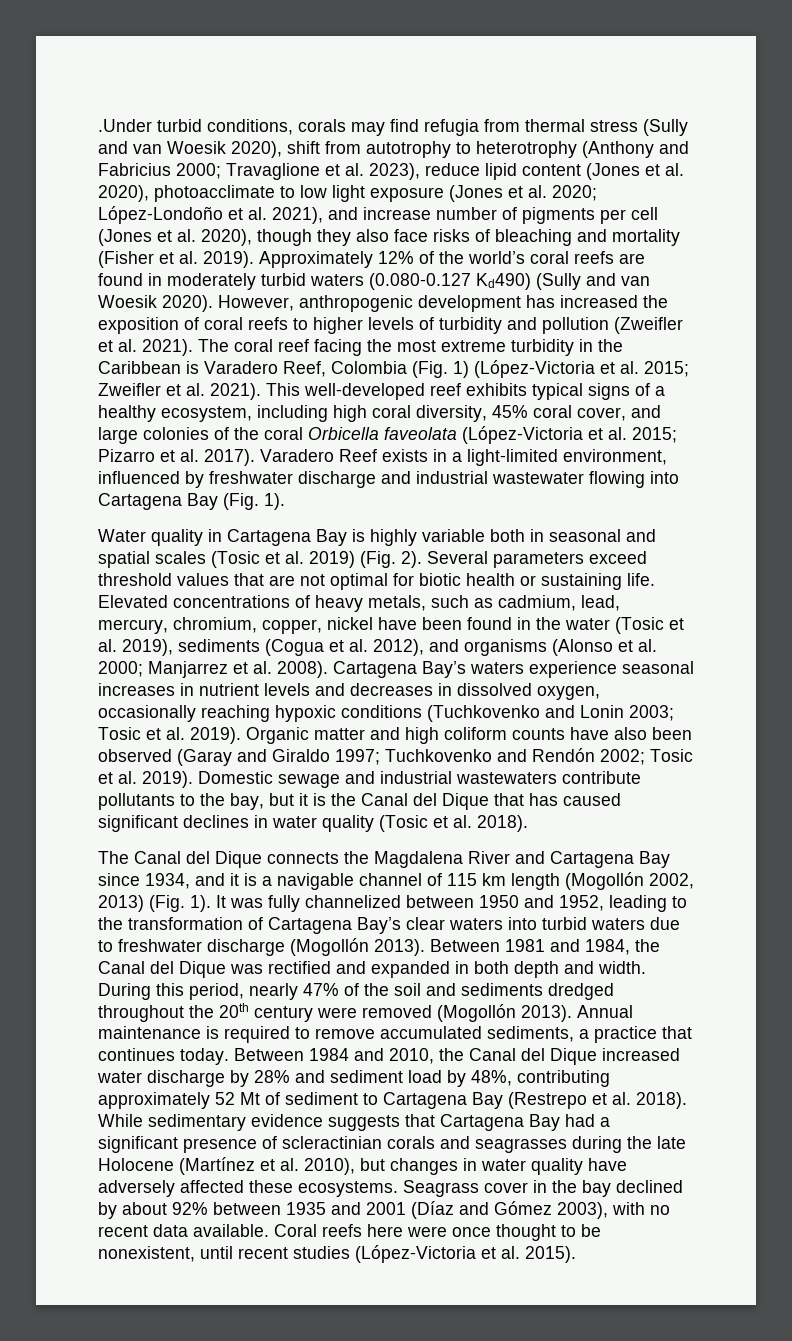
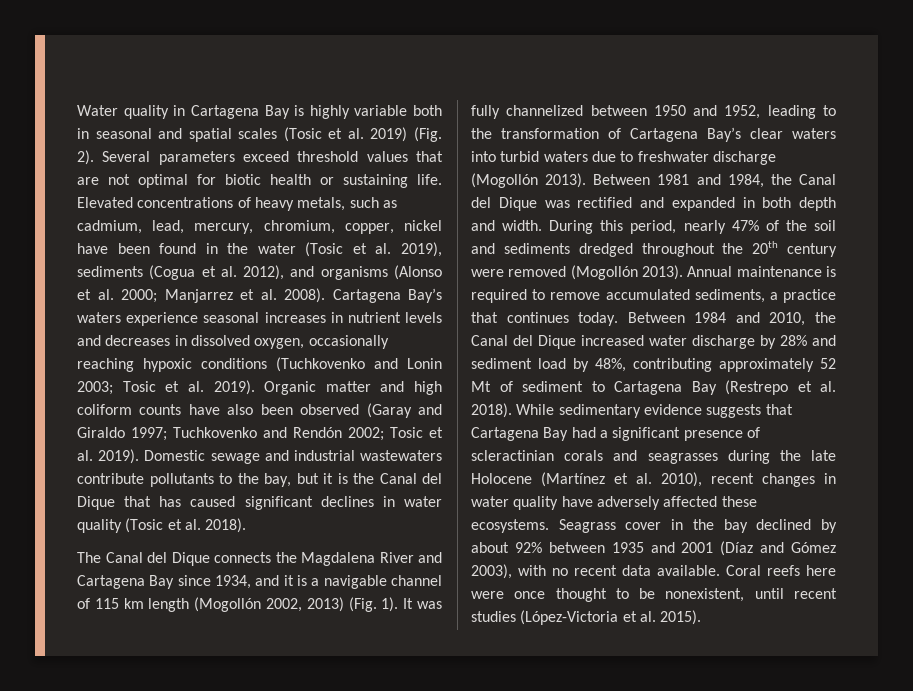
- .Under turbid conditions, corals may find refugia from thermal stress (Sully and van Woesik 2020), shift from autotrophy to heterotrophy (Anthony and Fabricius 2000; Travaglione et al. 2023), reduce lipid content (Jones et al. 2020), photoacclimate to low light exposure (Jones et al. 2020; López-Londoño et al. 2021), and increase number of pigments per cell (Jones et al. 2020), though they also face risks of bleaching and mortality (Fisher et al. 2019). Approximately 12% of the world’s coral reefs are found in moderately turbid waters (0.080-0.127 Kd490) (Sully and van Woesik 2020). However, anthropogenic development has increased the exposition of coral reefs to higher levels of turbidity and pollution (Zweifler et al. 2021). The coral reef facing the most extreme turbidity in the Caribbean is Varadero Reef, Colombia (Fig. 1) (López-Victoria et al. 2015; Zweifler et al. 2021). This well-developed reef exhibits typical signs of a healthy ecosystem, including high coral diversity, 45% coral cover, and large colonies of the coral Orbicella faveolata (López-Victoria et al. 2015; Pizarro et al. 2017). Varadero Reef exists in a light-limited environment, influenced by freshwater discharge and industrial wastewater flowing into Cartagena Bay (Fig. 1).
- While sedimentary evidence suggests that Cartagena Bay had a significant presence of scleractinian corals and seagrasses during the late Holocene (Martínez et al. 2010), but changes in water quality have adversely affected these ecosystems.
+ While sedimentary evidence suggests that Cartagena Bay had a significant presence of scleractinian corals and seagrasses during the late Holocene (Martínez et al. 2010), recent changes in water quality have adversely affected these ecosystems.

